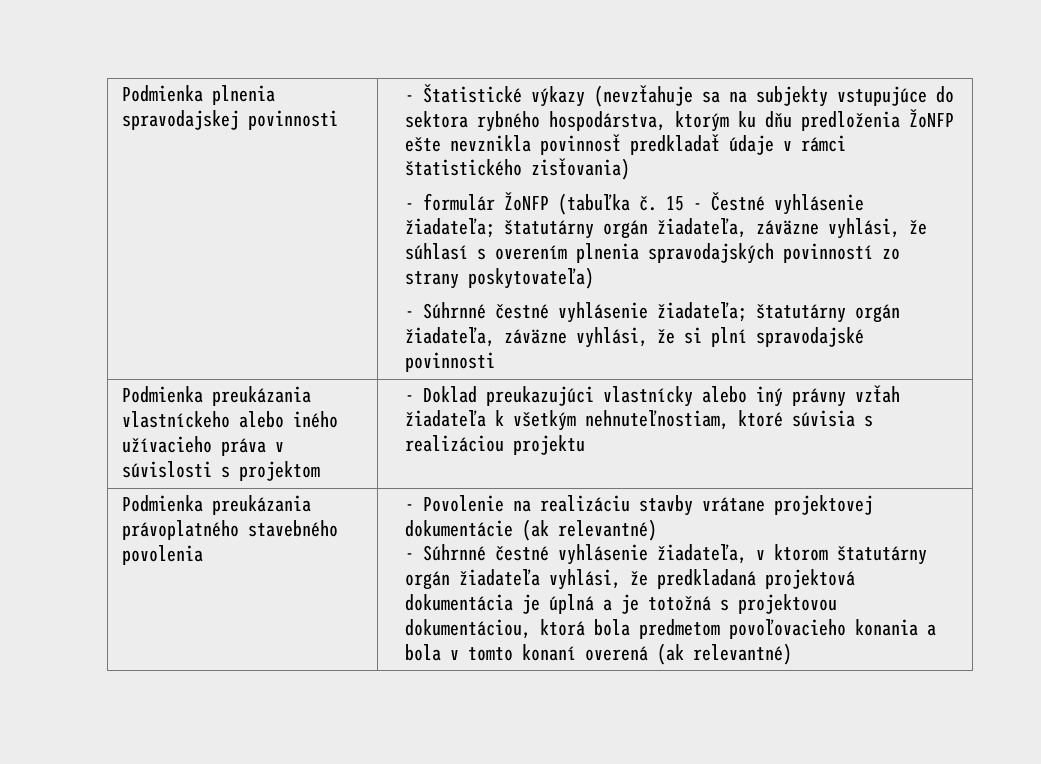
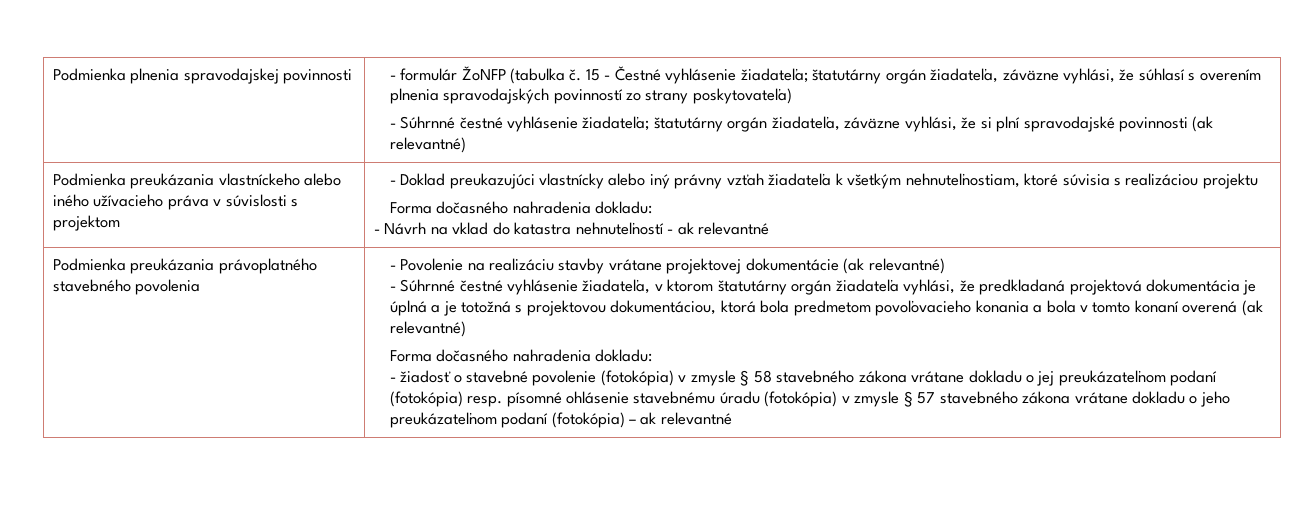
- - Štatistické výkazy (nevzťahuje sa na subjekty vstupujúce do sektora rybného hospodárstva, ktorým ku dňu predloženia ŽoNFP ešte nevznikla povinnosť predkladať údaje v rámci štatistického zisťovania)
- - Súhrnné čestné vyhlásenie žiadateľa; štatutárny orgán žiadateľa, záväzne vyhlási, že si plní spravodajské povinnosti
+ - Súhrnné čestné vyhlásenie žiadateľa; štatutárny orgán žiadateľa, záväzne vyhlási, že si plní spravodajské povinnosti (ak relevantné)
  - Doklad preukazujúci vlastnícky alebo iný právny vzťah žiadateľa k všetkým nehnuteľnostiam, ktoré súvisia s realizáciou projektu
+ Forma dočasného nahradenia dokladu:
+ - Návrh na vklad do katastra nehnuteľností - ak relevantné
  - Súhrnné čestné vyhlásenie žiadateľa, v ktorom štatutárny orgán žiadateľa vyhlási, že predkladaná projektová dokumentácia je úplná a je totožná s projektovou dokumentáciou, ktorá bola predmetom povoľovacieho konania a bola v tomto konaní overená (ak relevantné)
+ Forma dočasného nahradenia dokladu:
+ - žiadosť o stavebné povolenie (fotokópia) v zmysle § 58 stavebného zákona vrátane dokladu o jej preukázateľnom podaní (fotokópia) resp. písomné ohlásenie stavebnému úradu (fotokópia) v zmysle § 57 stavebného zákona vrátane dokladu o jeho preukázateľnom podaní (fotokópia) – ak relevantné

